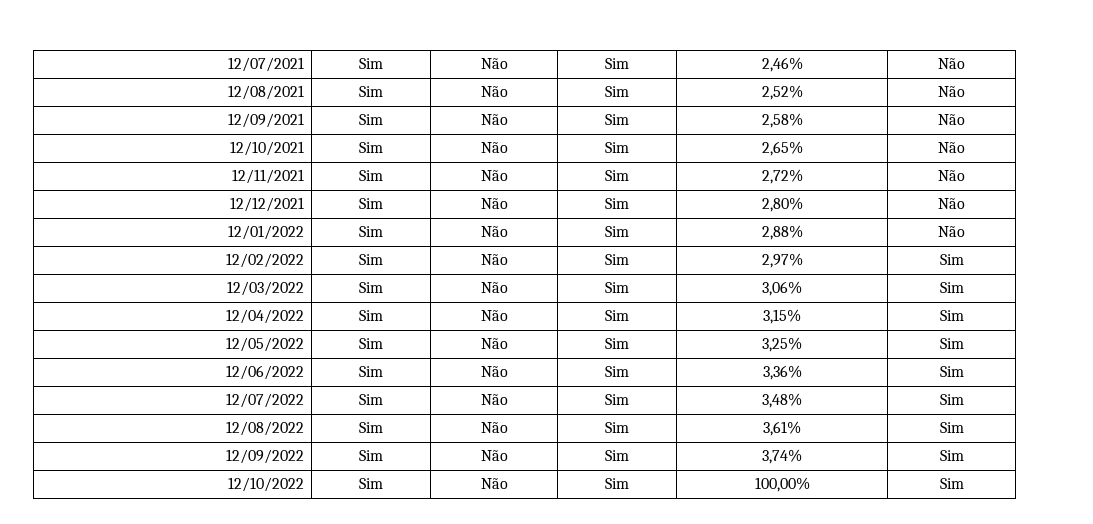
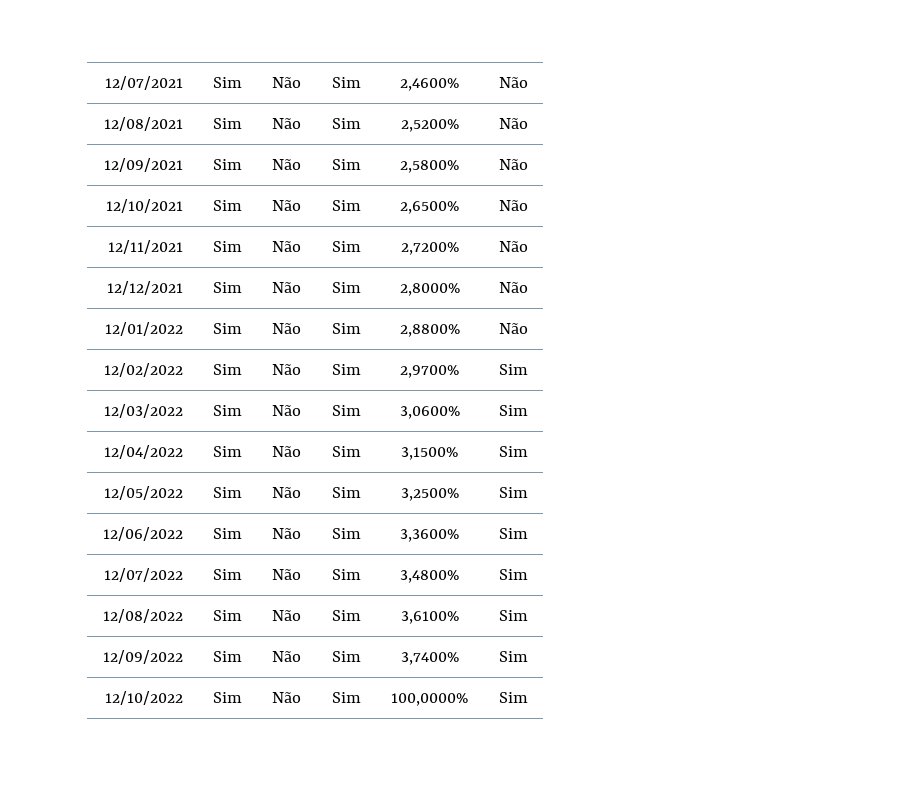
- 12/07/2021 | Sim | Não | Sim | 2,46% | Não
+ 12/07/2021 | Sim | Não | Sim | 2,4600% | Não
- 12/08/2021 | Sim | Não | Sim | 2,52% | Não
+ 12/08/2021 | Sim | Não | Sim | 2,5200% | Não
- 12/09/2021 | Sim | Não | Sim | 2,58% | Não
+ 12/09/2021 | Sim | Não | Sim | 2,5800% | Não
- 12/10/2021 | Sim | Não | Sim | 2,65% | Não
+ 12/10/2021 | Sim | Não | Sim | 2,6500% | Não
- 12/11/2021 | Sim | Não | Sim | 2,72% | Não
+ 12/11/2021 | Sim | Não | Sim | 2,7200% | Não
- 12/12/2021 | Sim | Não | Sim | 2,80% | Não
+ 12/12/2021 | Sim | Não | Sim | 2,8000% | Não
- 12/01/2022 | Sim | Não | Sim | 2,88% | Não
+ 12/01/2022 | Sim | Não | Sim | 2,8800% | Não
- 12/02/2022 | Sim | Não | Sim | 2,97% | Sim
+ 12/02/2022 | Sim | Não | Sim | 2,9700% | Sim
- 12/03/2022 | Sim | Não | Sim | 3,06% | Sim
+ 12/03/2022 | Sim | Não | Sim | 3,0600% | Sim
- 12/04/2022 | Sim | Não | Sim | 3,15% | Sim
+ 12/04/2022 | Sim | Não | Sim | 3,1500% | Sim
- 12/05/2022 | Sim | Não | Sim | 3,25% | Sim
+ 12/05/2022 | Sim | Não | Sim | 3,2500% | Sim
- 12/06/2022 | Sim | Não | Sim | 3,36% | Sim
+ 12/06/2022 | Sim | Não | Sim | 3,3600% | Sim
- 12/07/2022 | Sim | Não | Sim | 3,48% | Sim
+ 12/07/2022 | Sim | Não | Sim | 3,4800% | Sim
- 12/08/2022 | Sim | Não | Sim | 3,61% | Sim
+ 12/08/2022 | Sim | Não | Sim | 3,6100% | Sim
- 12/09/2022 | Sim | Não | Sim | 3,74% | Sim
+ 12/09/2022 | Sim | Não | Sim | 3,7400% | Sim
- 12/10/2022 | Sim | Não | Sim | 100,00% | Sim
+ 12/10/2022 | Sim | Não | Sim | 100,0000% | Sim

